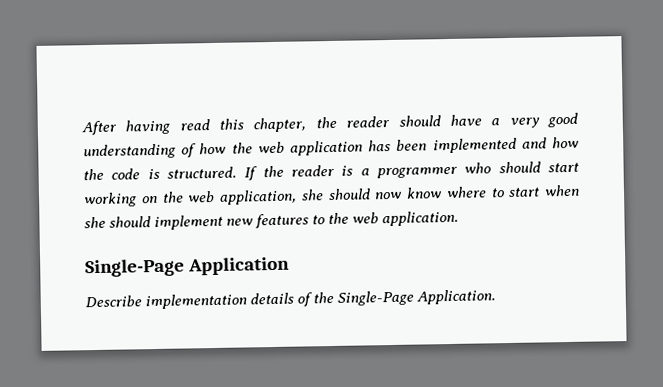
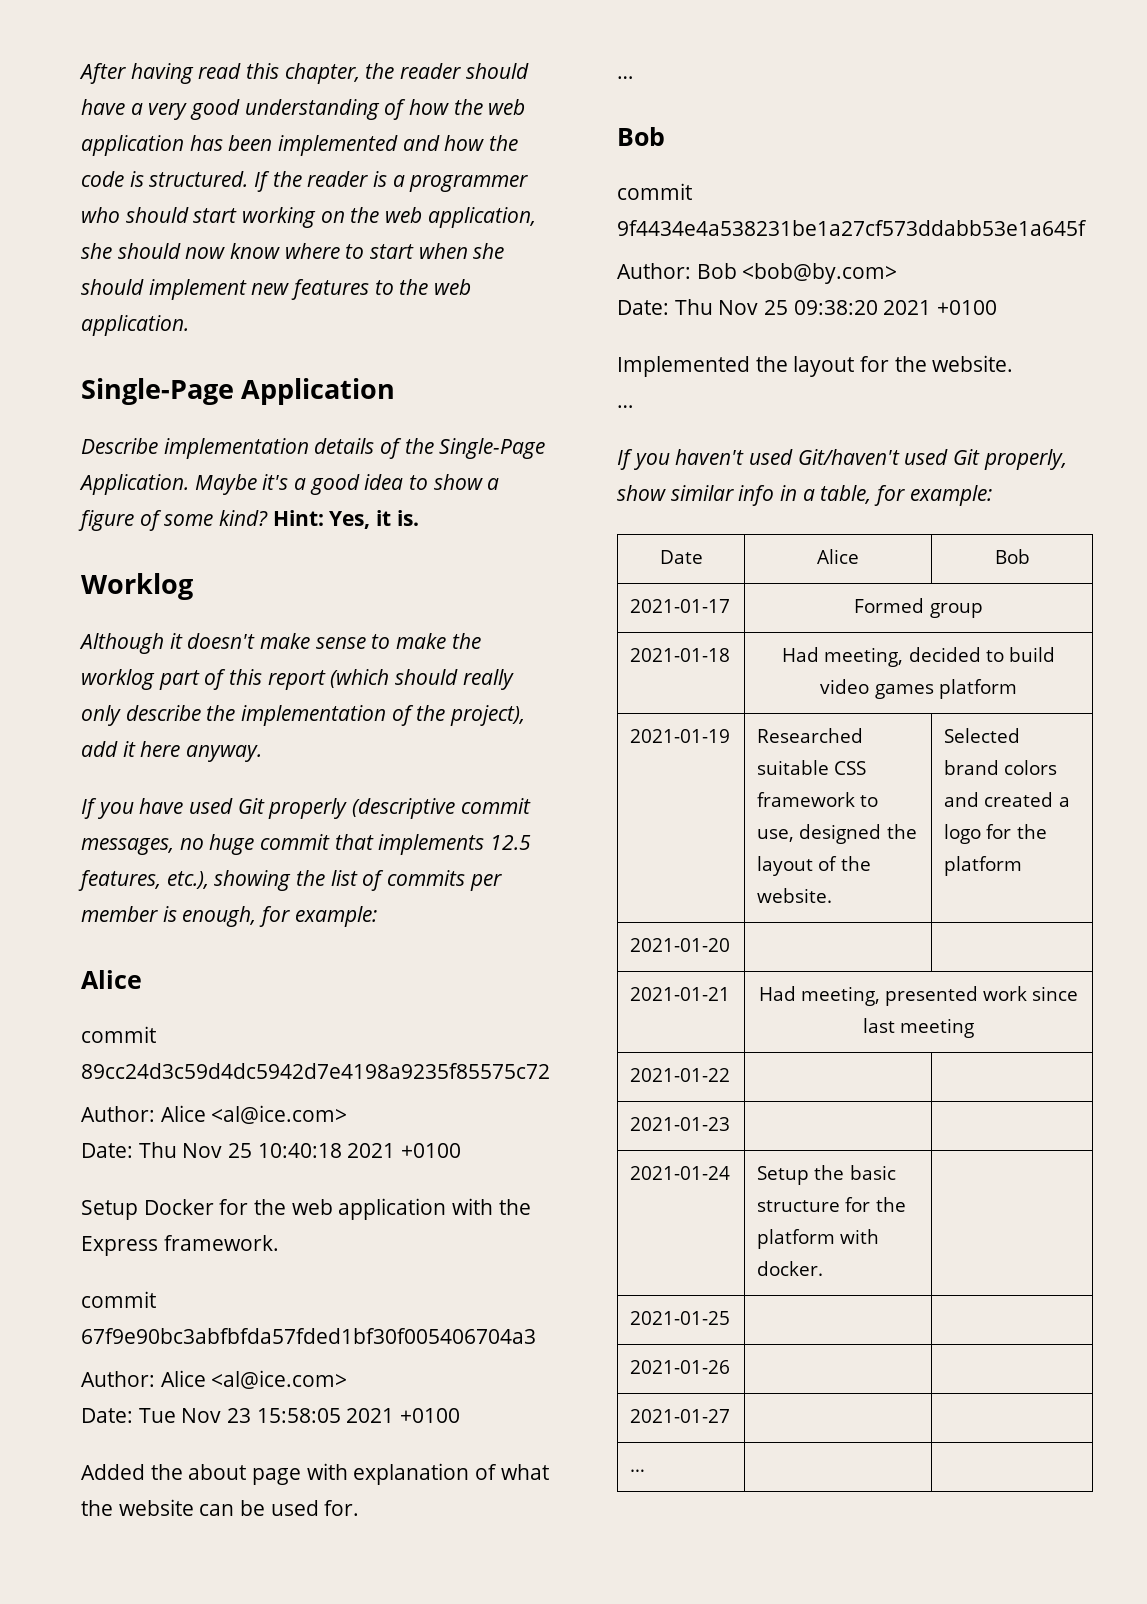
+ Maybe it's a good idea to show a figure of some kind? Hint: Yes, it is.
+ Worklog
+ Although it doesn't make sense to make the worklog part of this report (which should really only describe the implementation of the project), add it here anyway.
+ If you have used Git properly (descriptive commit messages, no huge commit that implements 12.5 features, etc.), showing the list of commits per member is enough, for example:
+ Alice
+ commit 89cc24d3c59d4dc5942d7e4198a9235f85575c72
+ Author: Alice <al@ice.com>
+ Date: Thu Nov 25 10:40:18 2021 +0100
+ Setup Docker for the web application with the Express framework.
+ commit 67f9e90bc3abfbfda57fded1bf30f005406704a3
+ Author: Alice <al@ice.com>
+ Date: Tue Nov 23 15:58:05 2021 +0100
+ Added the about page with explanation of what the website can be used for.
+ …
+ Bob
+ commit 9f4434e4a538231be1a27cf573ddabb53e1a645f
+ Author: Bob <bob@by.com>
+ Date: Thu Nov 25 09:38:20 2021 +0100
+ Implemented the layout for the website.
+ …
+ If you haven't used Git/haven't used Git properly, show similar info in a table, for example:
+ Date | Alice | Bob
+ 2021-01-17 | Formed group
+ 2021-01-18 | Had meeting, decided to build video games platform
+ 2021-01-19 | Researched suitable CSS framework to use, designed the layout of the website. | Selected brand colors and created a logo for the platform
+ 2021-01-20 | |
+ 2021-01-21 | Had meeting, presented work since last meeting
+ 2021-01-22 | |
+ 2021-01-23 | |
+ 2021-01-24 | Setup the basic structure for the platform with docker. |
+ 2021-01-25 | |
+ 2021-01-26 | |
+ 2021-01-27 | |
+ … | |

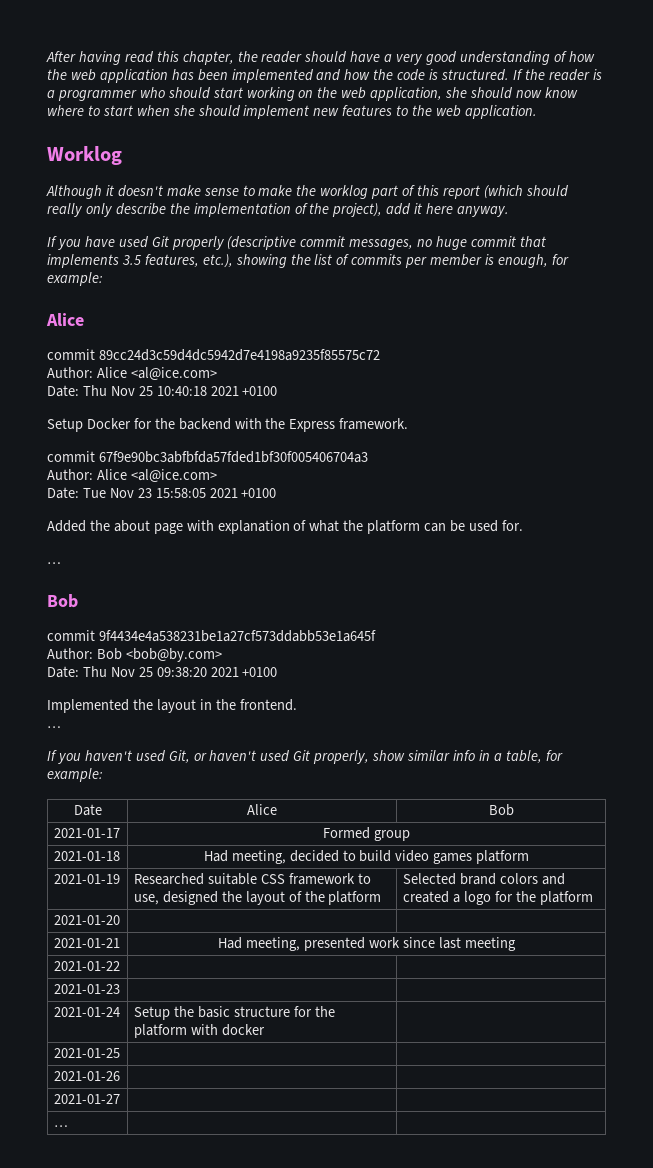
- Single-Page Application
- Describe implementation details of the Single-Page Application. Maybe it's a good idea to show a figure of some kind? Hint: Yes, it is.
- If you have used Git properly (descriptive commit messages, no huge commit that implements 12.5 features, etc.), showing the list of commits per member is enough, for example:
+ If you have used Git properly (descriptive commit messages, no huge commit that implements 3.5 features, etc.), showing the list of commits per member is enough, for example:
- Setup Docker for the web application with the Express framework.
+ Setup Docker for the backend with the Express framework.
- Added the about page with explanation of what the website can be used for.
+ Added the about page with explanation of what the platform can be used for.
- Implemented the layout for the website.
+ Implemented the layout in the frontend.
- If you haven't used Git/haven't used Git properly, show similar info in a table, for example:
+ If you haven't used Git, or haven't used Git properly, show similar info in a table, for example:
- 2021-01-19 | Researched suitable CSS framework to use, designed the layout of the website. | Selected brand colors and created a logo for the platform
+ 2021-01-19 | Researched suitable CSS framework to use, designed the layout of the platform | Selected brand colors and created a logo for the platform
- 2021-01-24 | Setup the basic structure for the platform with docker. |
+ 2021-01-24 | Setup the basic structure for the platform with docker |

